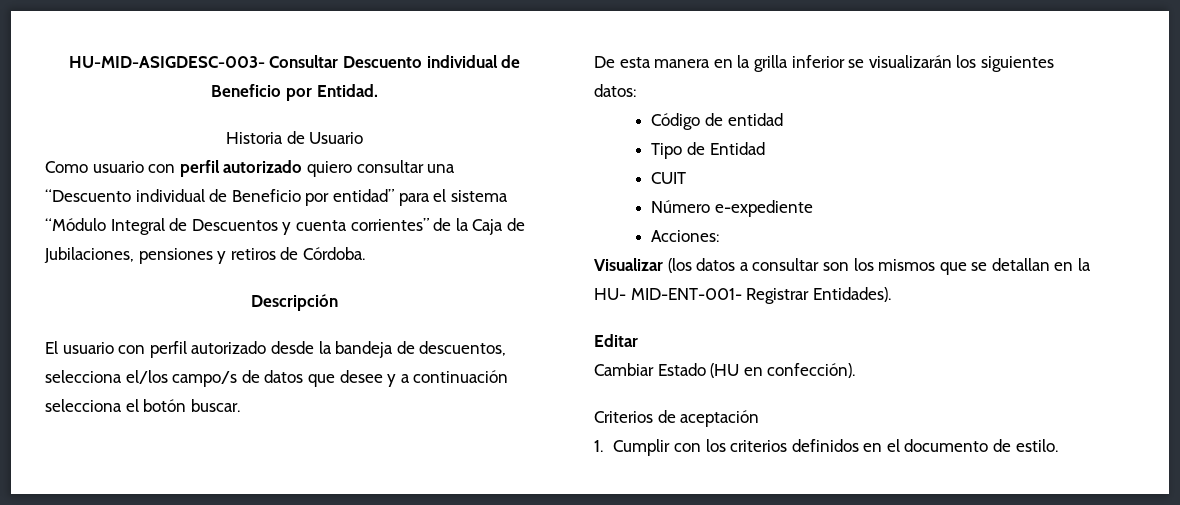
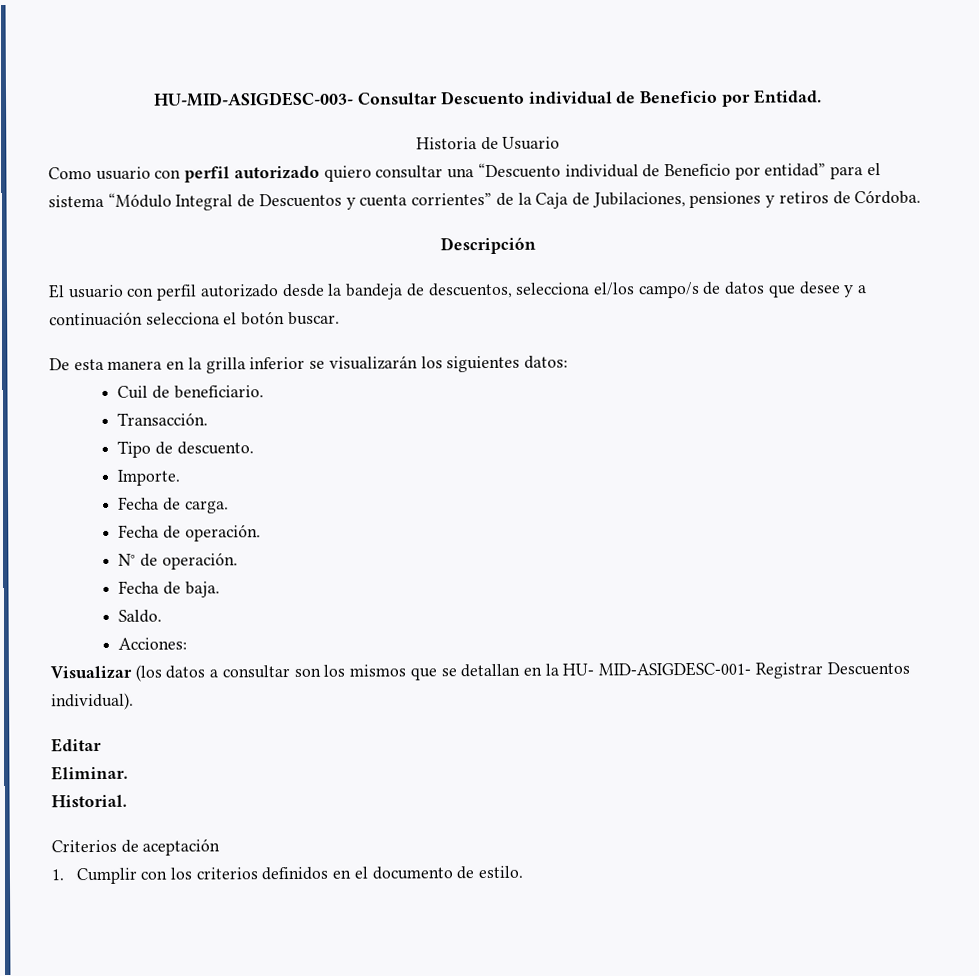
- Código de entidad
- Tipo de Entidad
- CUIT
- Número e-expediente
+ Cuil de beneficiario.
+ Transacción.
+ Tipo de descuento.
+ Importe.
+ Fecha de carga.
+ Fecha de operación.
+ N° de operación.
+ Fecha de baja.
+ Saldo.
- Visualizar (los datos a consultar son los mismos que se detallan en la HU- MID-ENT-001- Registrar Entidades).
+ Visualizar (los datos a consultar son los mismos que se detallan en la HU- MID-ASIGDESC-001- Registrar Descuentos individual).
  Editar
- Cambiar Estado (HU en confección).
+ Eliminar.
+ Historial.

